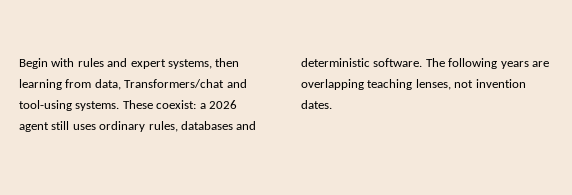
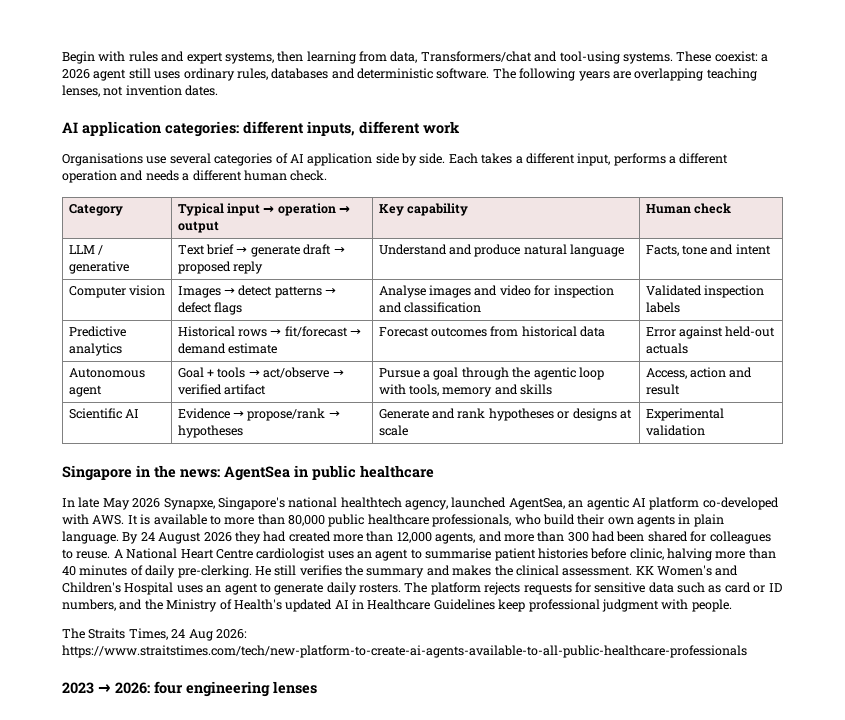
+ AI application categories: different inputs, different work
+ Organisations use several categories of AI application side by side. Each takes a different input, performs a different operation and needs a different human check.
+ Category | Typical input → operation → output | Key capability | Human check
+ LLM / generative | Text brief → generate draft → proposed reply | Understand and produce natural language | Facts, tone and intent
+ Computer vision | Images → detect patterns → defect flags | Analyse images and video for inspection and classification | Validated inspection labels
+ Predictive analytics | Historical rows → fit/forecast → demand estimate | Forecast outcomes from historical data | Error against held-out actuals
+ Autonomous agent | Goal + tools → act/observe → verified artifact | Pursue a goal through the agentic loop with tools, memory and skills | Access, action and result
+ Scientific AI | Evidence → propose/rank → hypotheses | Generate and rank hypotheses or designs at scale | Experimental validation
+ Singapore in the news: AgentSea in public healthcare
+ In late May 2026 Synapxe, Singapore's national healthtech agency, launched AgentSea, an agentic AI platform co-developed with AWS. It is available to more than 80,000 public healthcare professionals, who build their own agents in plain language. By 24 August 2026 they had created more than 12,000 agents, and more than 300 had been shared for colleagues to reuse. A National Heart Centre cardiologist uses an agent to summarise patient histories before clinic, halving more than 40 minutes of daily pre-clerking. He still verifies the summary and makes the clinical assessment. KK Women's and Children's Hospital uses an agent to generate daily rosters. The platform rejects requests for sensitive data such as card or ID numbers, and the Ministry of Health's updated AI in Healthcare Guidelines keep professional judgment with people.
+ The Straits Times, 24 Aug 2026: https://www.straitstimes.com/tech/new-platform-to-create-ai-agents-available-to-all-public-healthcare-professionals
+ 2023 → 2026: four engineering lenses

